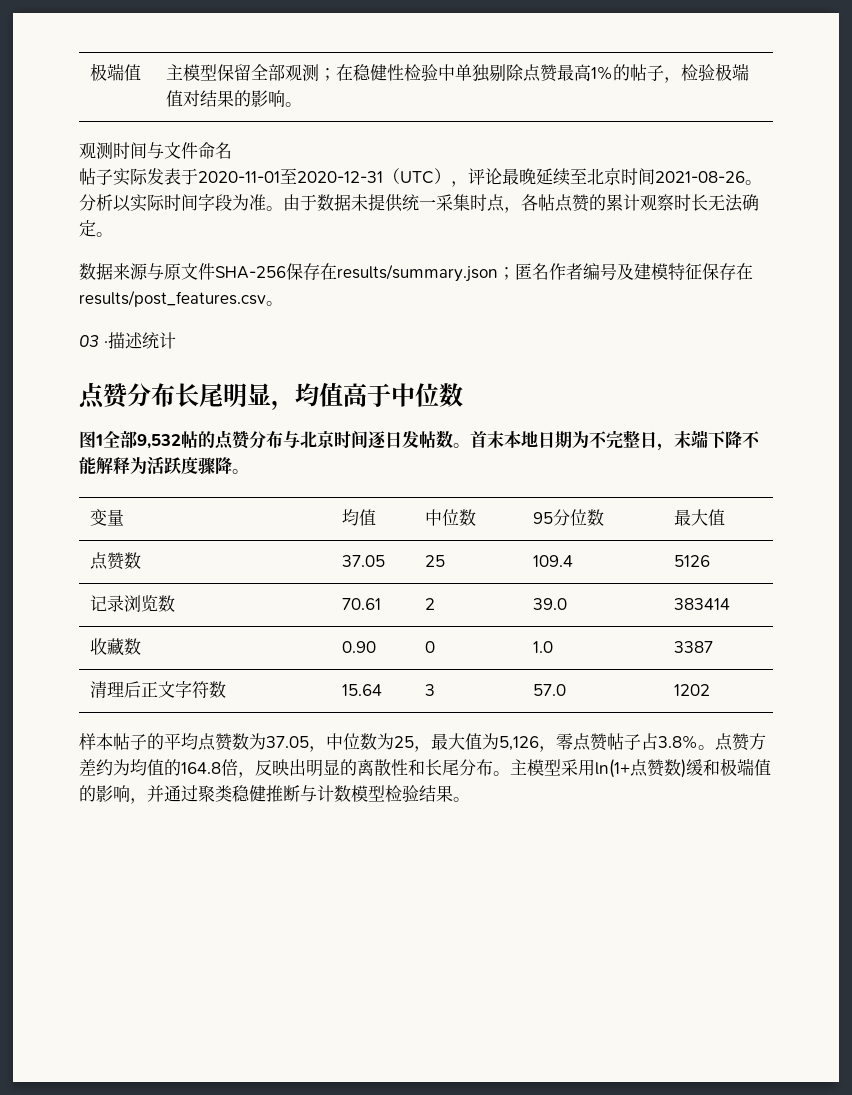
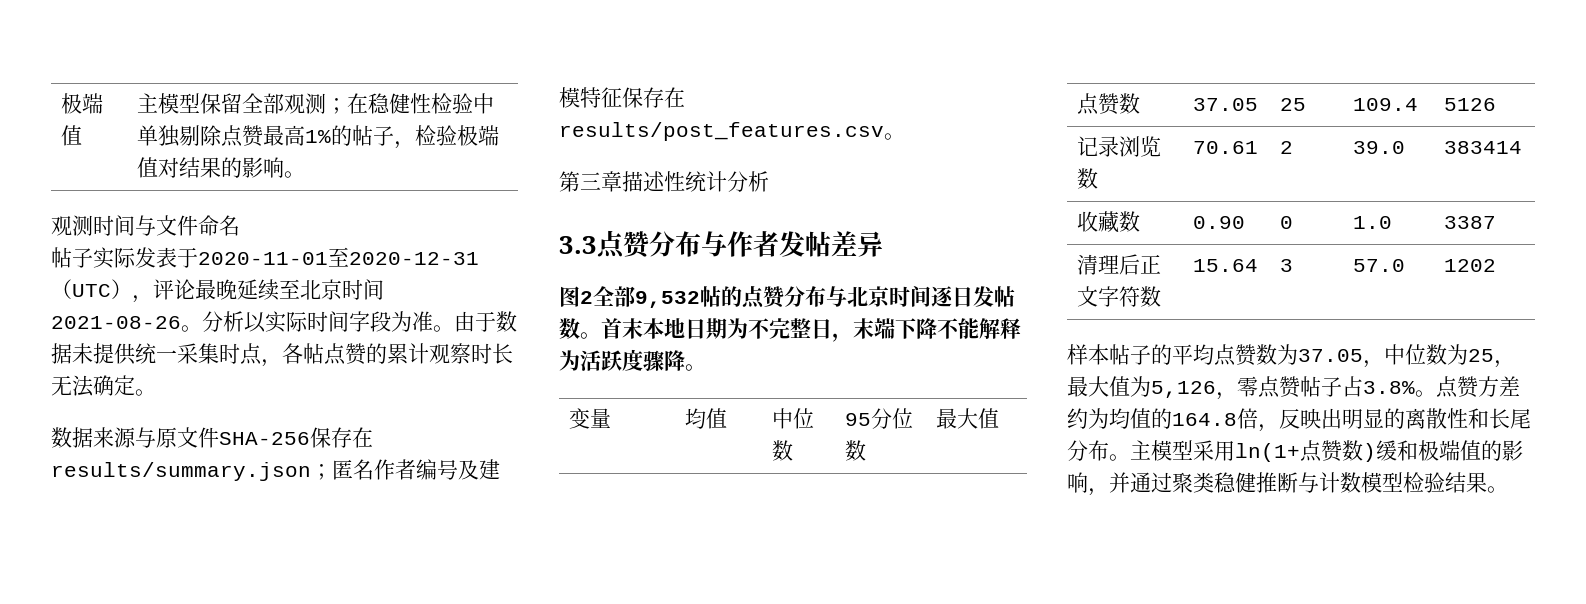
- 03 ·描述统计
- 点赞分布长尾明显，均值高于中位数
+ 第三章描述性统计分析
+ 3.3点赞分布与作者发帖差异
- 图1全部9,532帖的点赞分布与北京时间逐日发帖数。
+ 图2全部9,532帖的点赞分布与北京时间逐日发帖数。

